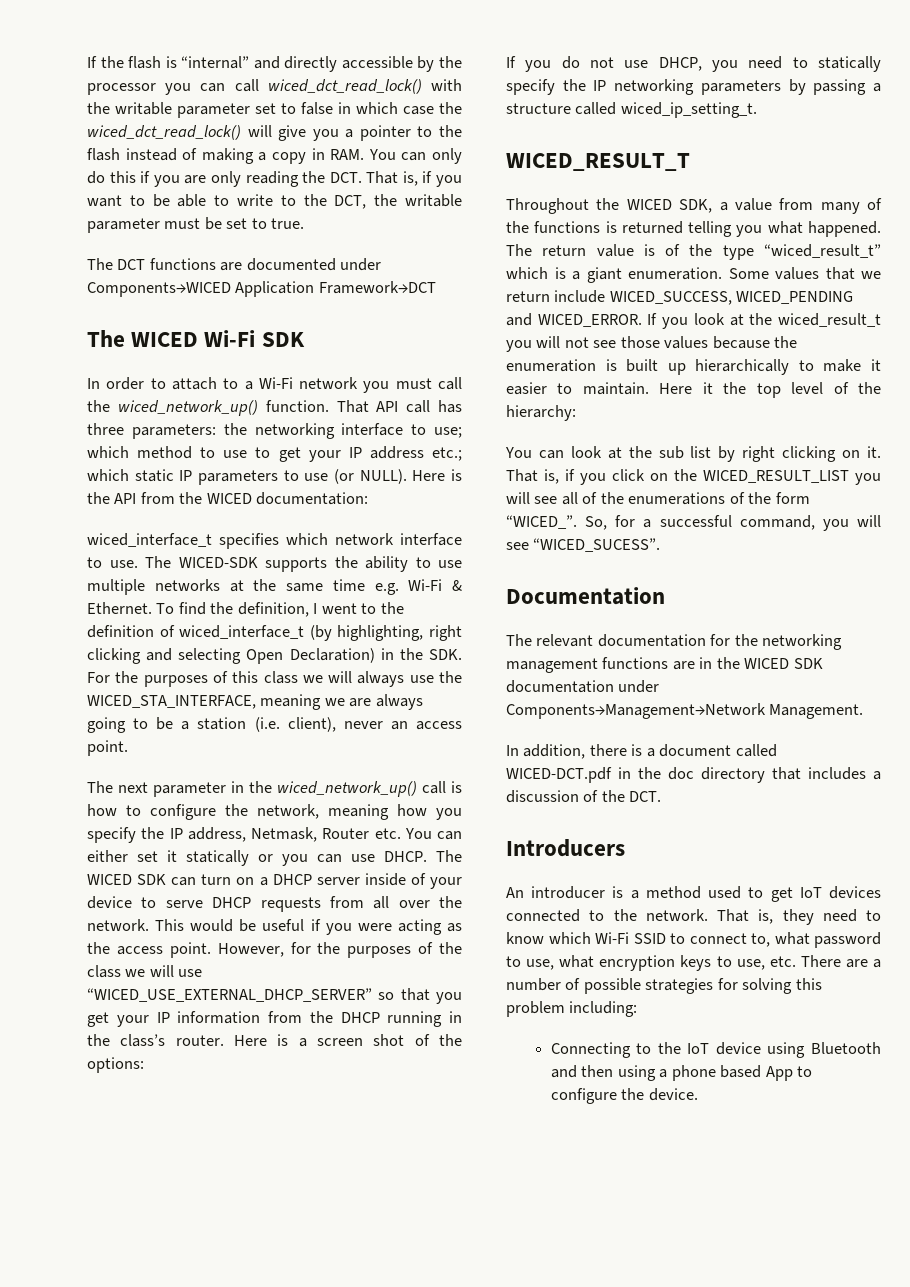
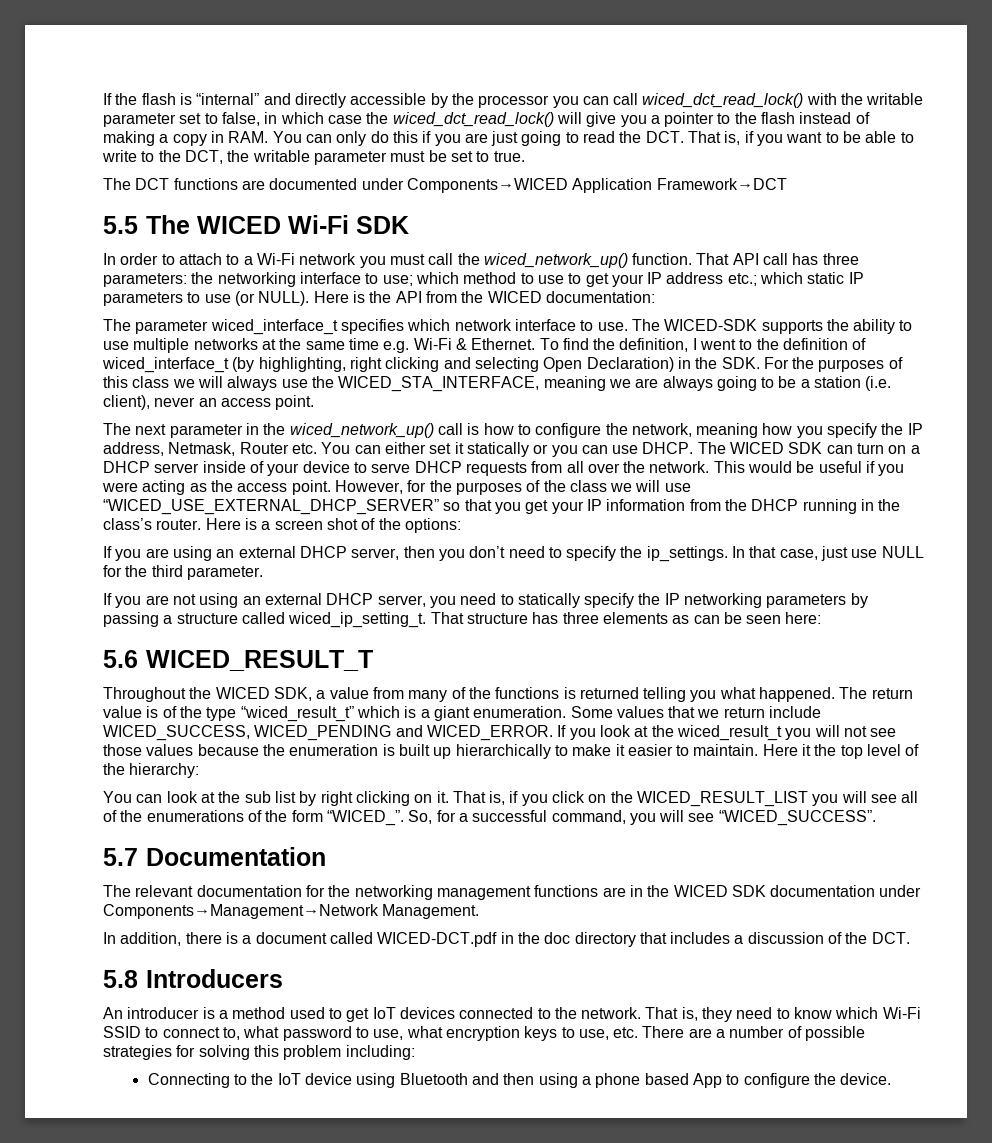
- If the flash is “internal” and directly accessible by the processor you can call wiced_dct_read_lock() with the writable parameter set to false in which case the wiced_dct_read_lock() will give you a pointer to the flash instead of making a copy in RAM. You can only do this if you are only reading the DCT. That is, if you want to be able to write to the DCT, the writable parameter must be set to true.
+ If the flash is “internal” and directly accessible by the processor you can call wiced_dct_read_lock() with the writable parameter set to false, in which case the wiced_dct_read_lock() will give you a pointer to the flash instead of making a copy in RAM. You can only do this if you are just going to read the DCT. That is, if you want to be able to write to the DCT, the writable parameter must be set to true.
- The WICED Wi-Fi SDK
+ 5.5 The WICED Wi-Fi SDK
- wiced_interface_t specifies which network interface to use.
+ The parameter wiced_interface_t specifies which network interface to use.
- If you do not use DHCP, you need to statically specify the IP networking parameters by passing a structure called wiced_ip_setting_t.
- WICED_RESULT_T
+ If you are using an external DHCP server, then you don’t need to specify the ip_settings. In that case, just use NULL for the third parameter.
+ If you are not using an external DHCP server, you need to statically specify the IP networking parameters by passing a structure called wiced_ip_setting_t. That structure has three elements as can be seen here:
+ 5.6 WICED_RESULT_T
- So, for a successful command, you will see “WICED_SUCESS”.
- Documentation
+ So, for a successful command, you will see “WICED_SUCCESS”.
+ 5.7 Documentation
- Introducers
+ 5.8 Introducers

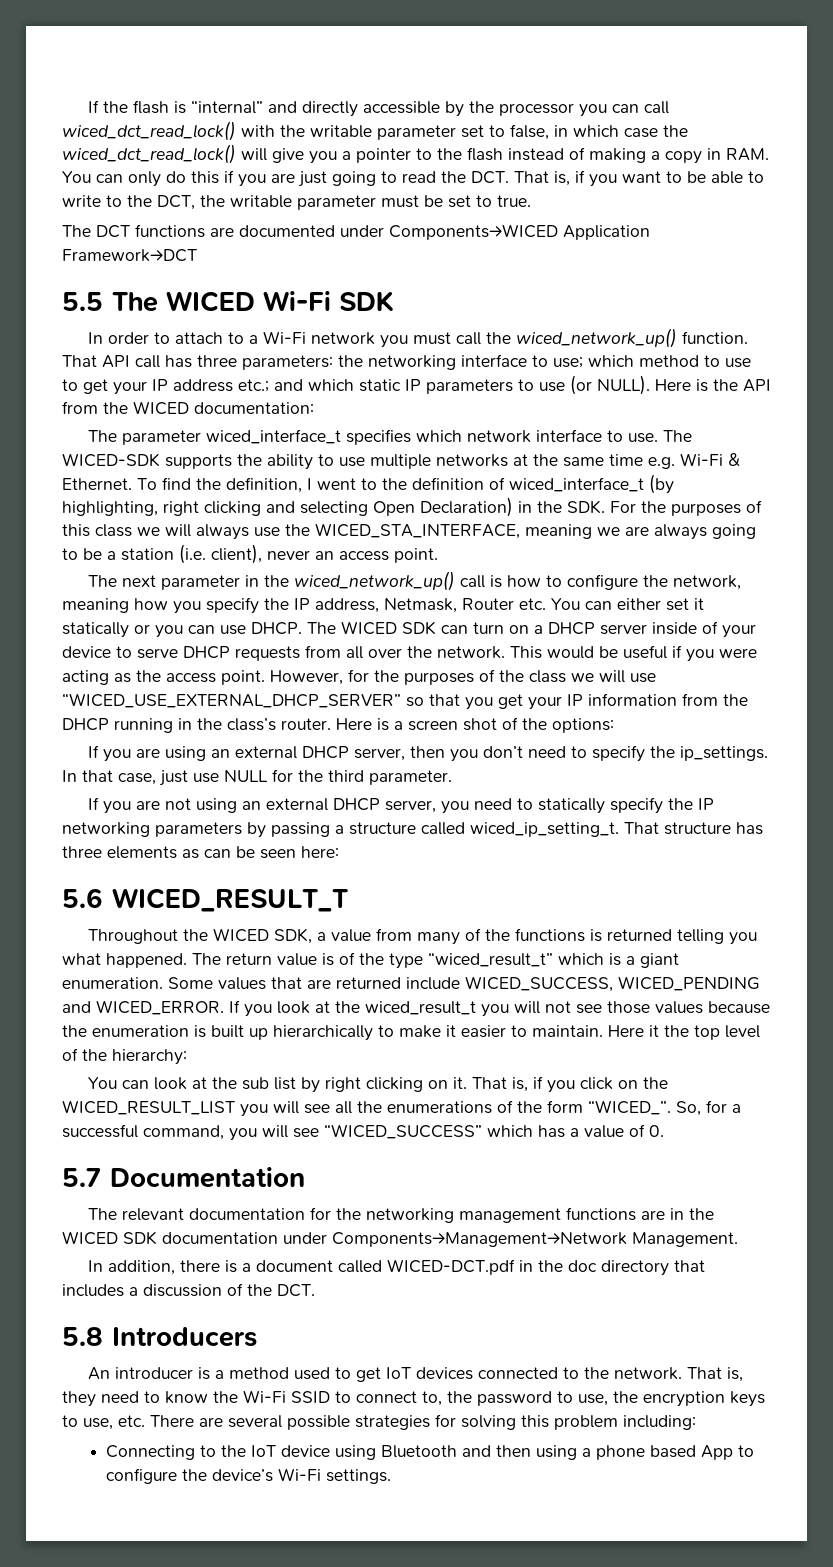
- That API call has three parameters: the networking interface to use; which method to use to get your IP address etc.; which static IP parameters to use (or NULL).
+ That API call has three parameters: the networking interface to use; which method to use to get your IP address etc.; and which static IP parameters to use (or NULL).
- Some values that we return include WICED_SUCCESS, WICED_PENDING and WICED_ERROR.
+ Some values that are returned include WICED_SUCCESS, WICED_PENDING and WICED_ERROR.
- That is, if you click on the WICED_RESULT_LIST you will see all of the enumerations of the form “WICED_”.
+ That is, if you click on the WICED_RESULT_LIST you will see all the enumerations of the form “WICED_”.
- So, for a successful command, you will see “WICED_SUCCESS”.
+ So, for a successful command, you will see “WICED_SUCCESS” which has a value of 0.
- That is, they need to know which Wi-Fi SSID to connect to, what password to use, what encryption keys to use, etc. There are a number of possible strategies for solving this problem including:
+ That is, they need to know the Wi-Fi SSID to connect to, the password to use, the encryption keys to use, etc. There are several possible strategies for solving this problem including:
- Connecting to the IoT device using Bluetooth and then using a phone based App to configure the device.
+ Connecting to the IoT device using Bluetooth and then using a phone based App to configure the device’s Wi-Fi settings.

